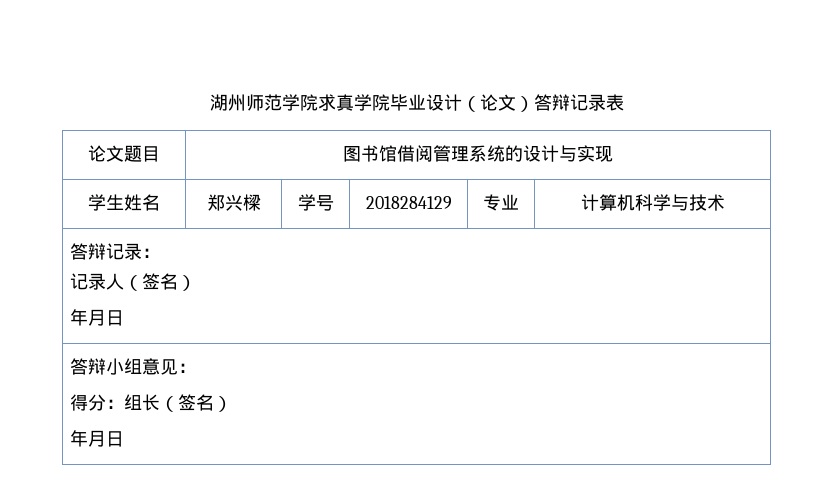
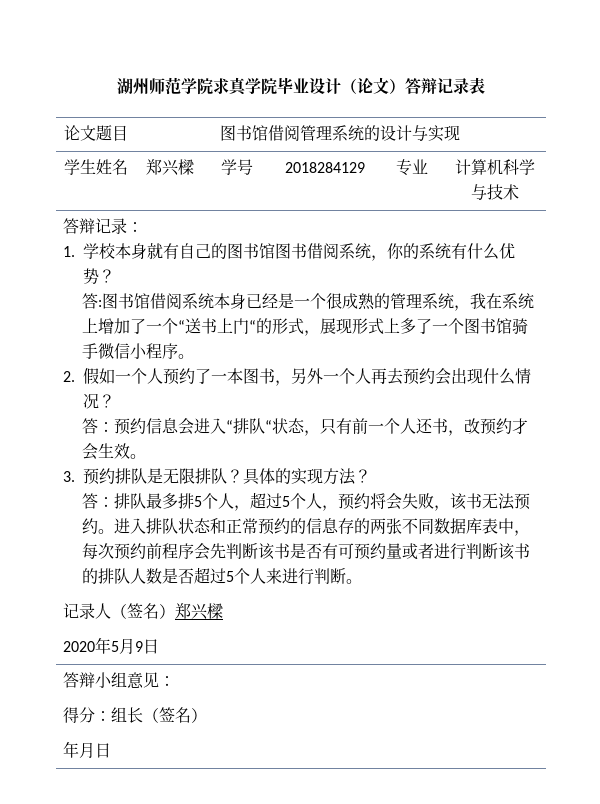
- 记录人（签名）
- 年月日
+ 1.学校本身就有自己的图书馆图书借阅系统，你的系统有什么优势？
+ 答:图书馆借阅系统本身已经是一个很成熟的管理系统，我在系统上增加了一个“送书上门“的形式，展现形式上多了一个图书馆骑手微信小程序。
+ 2.假如一个人预约了一本图书，另外一个人再去预约会出现什么情况？
+ 答：预约信息会进入“排队“状态，只有前一个人还书，改预约才会生效。
+ 3.预约排队是无限排队？具体的实现方法？
+ 答：排队最多排5个人，超过5个人，预约将会失败，该书无法预约。进入排队状态和正常预约的信息存的两张不同数据库表中，每次预约前程序会先判断该书是否有可预约量或者进行判断该书的排队人数是否超过5个人来进行判断。
+ 记录人（签名）郑兴樑
+ 2020年5月9日

